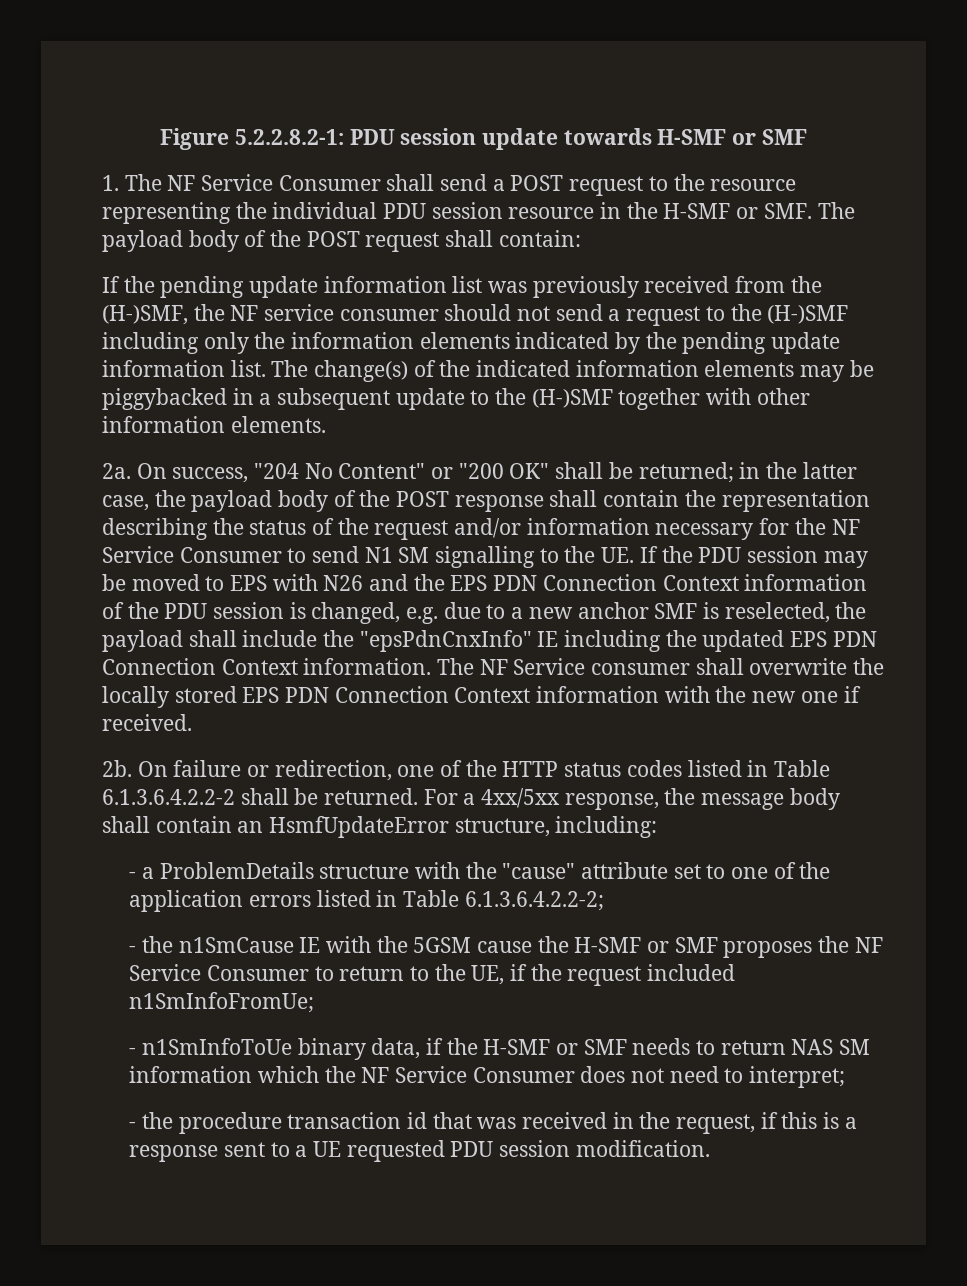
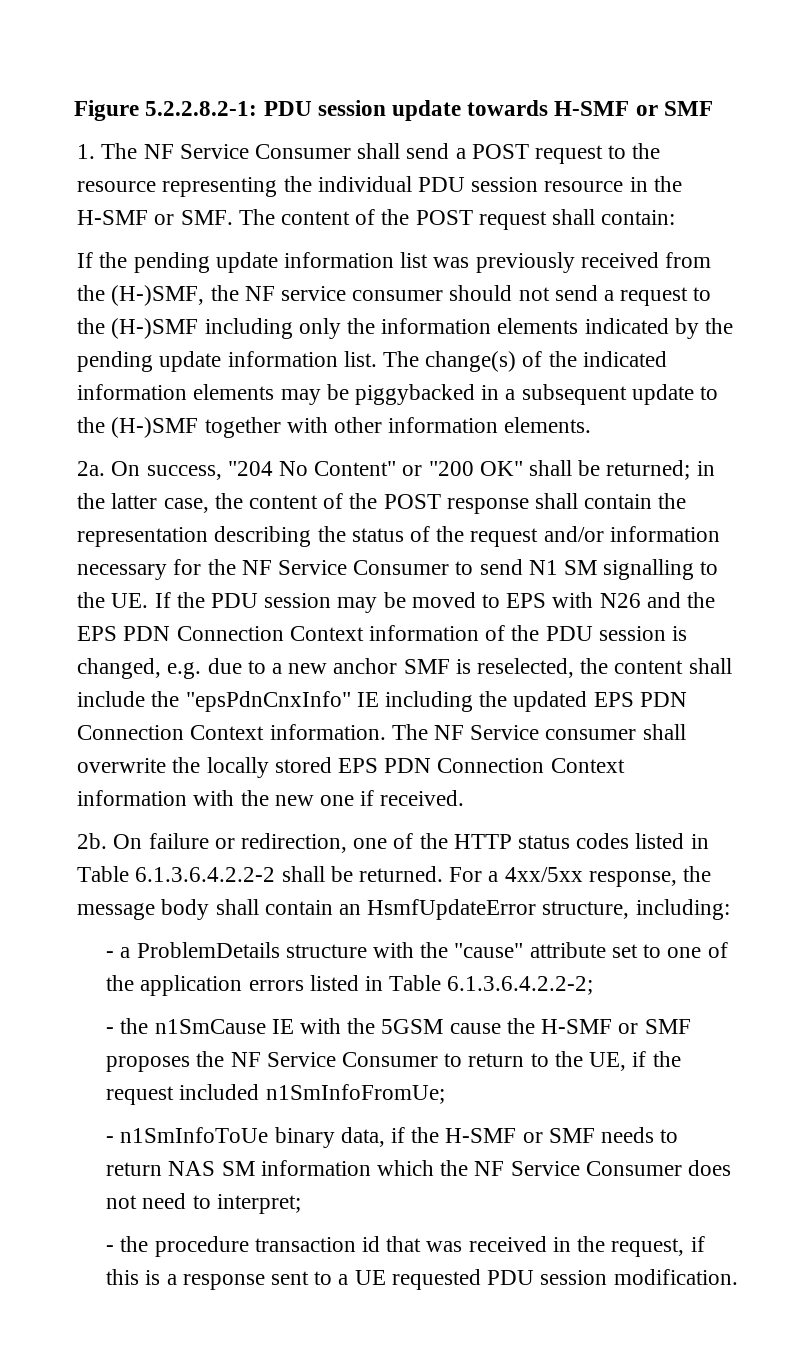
- 1. The NF Service Consumer shall send a POST request to the resource representing the individual PDU session resource in the H-SMF or SMF. The payload body of the POST request shall contain:
+ 1. The NF Service Consumer shall send a POST request to the resource representing the individual PDU session resource in the H-SMF or SMF. The content of the POST request shall contain:
- in the latter case, the payload body of the POST response shall contain the representation describing the status of the request and/or information necessary for the NF Service Consumer to send N1 SM signalling to the UE. If the PDU session may be moved to EPS with N26 and the EPS PDN Connection Context information of the PDU session is changed, e.g. due to a new anchor SMF is reselected, the payload shall include the "epsPdnCnxInfo" IE including the updated EPS PDN Connection Context information.
+ in the latter case, the content of the POST response shall contain the representation describing the status of the request and/or information necessary for the NF Service Consumer to send N1 SM signalling to the UE. If the PDU session may be moved to EPS with N26 and the EPS PDN Connection Context information of the PDU session is changed, e.g. due to a new anchor SMF is reselected, the content shall include the "epsPdnCnxInfo" IE including the updated EPS PDN Connection Context information.

